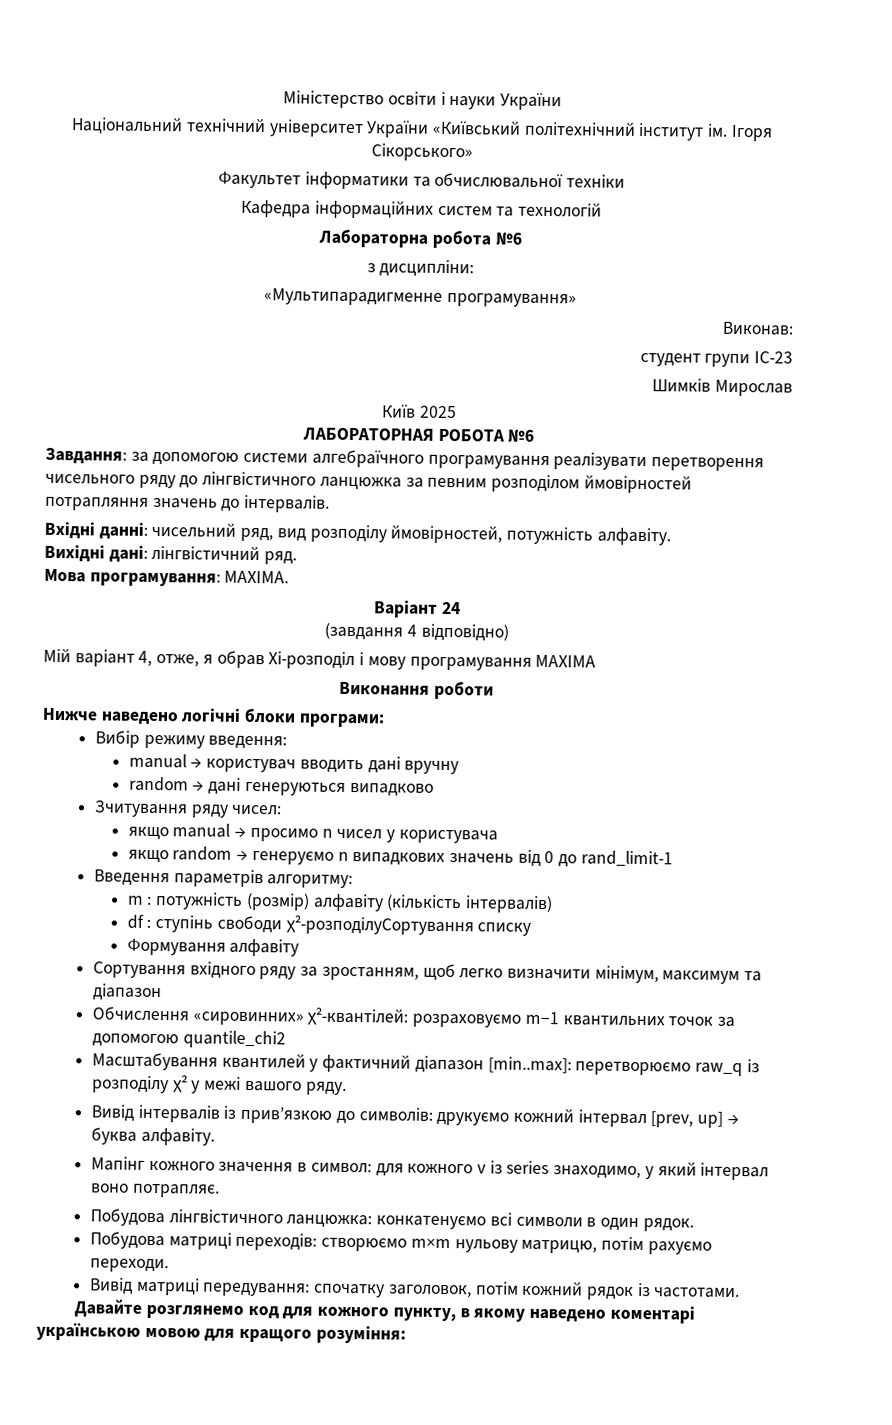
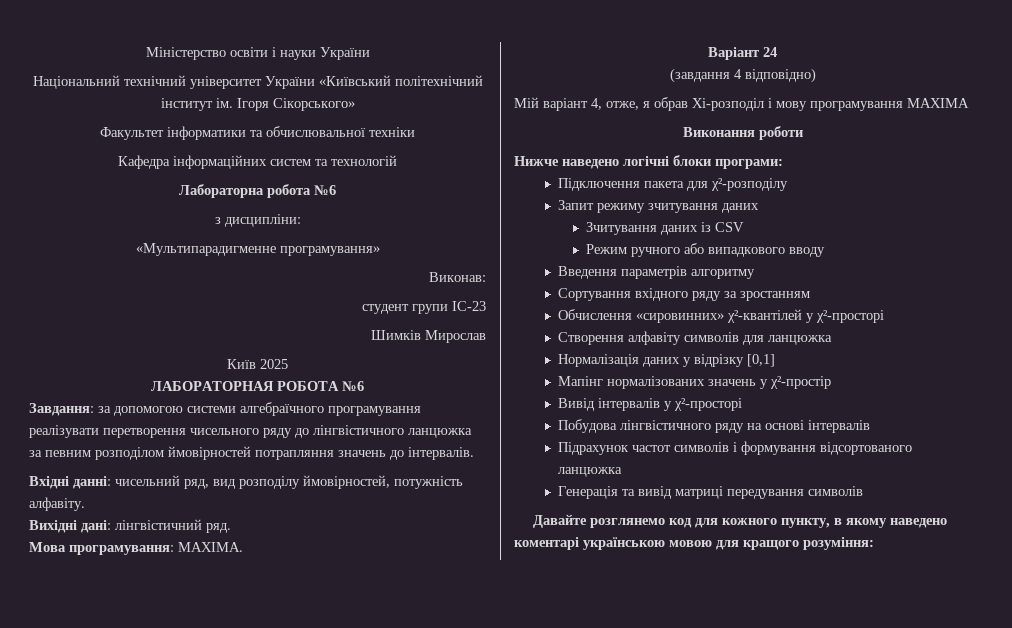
- Вибір режиму введення:
- manual → користувач вводить дані вручну
- random → дані генеруються випадково
- Зчитування ряду чисел:
- якщо manual → просимо n чисел у користувача
- якщо random → генеруємо n випадкових значень від 0 до rand_limit-1
- Введення параметрів алгоритму:
- m : потужність (розмір) алфавіту (кількість інтервалів)
- df : ступінь свободи χ²-розподілуСортування списку
- Формування алфавіту
- Сортування вхідного ряду за зростанням, щоб легко визначити мінімум, максимум та діапазон
- Обчислення «сировинних» χ²-квантілей: розраховуємо m−1 квантильних точок за допомогою quantile_chi2
- Масштабування квантилей у фактичний діапазон [min..max]: перетворюємо raw_q із розподілу χ² у межі вашого ряду.
- Вивід інтервалів із прив’язкою до символів: друкуємо кожний інтервал [prev, up] → буква алфавіту.
- Мапінг кожного значення в символ: для кожного v із series знаходимо, у який інтервал воно потрапляє.
- Побудова лінгвістичного ланцюжка: конкатенуємо всі символи в один рядок.
- Побудова матриці переходів: створюємо m×m нульову матрицю, потім рахуємо переходи.
- Вивід матриці передування: спочатку заголовок, потім кожний рядок із частотами.
+ Підключення пакета для χ²-розподілу
+ Запит режиму зчитування даних
+ Зчитування даних із CSV
+ Режим ручного або випадкового вводу
+ Введення параметрів алгоритму
+ Сортування вхідного ряду за зростанням
+ Обчислення «сировинних» χ²-квантілей у χ²-просторі
+ Створення алфавіту символів для ланцюжка
+ Нормалізація даних у відрізку [0,1]
+ Мапінг нормалізованих значень у χ²-простір
+ Вивід інтервалів у χ²-просторі
+ Побудова лінгвістичного ряду на основі інтервалів
+ Підрахунок частот символів і формування відсортованого ланцюжка
+ Генерація та вивід матриці передування символів

